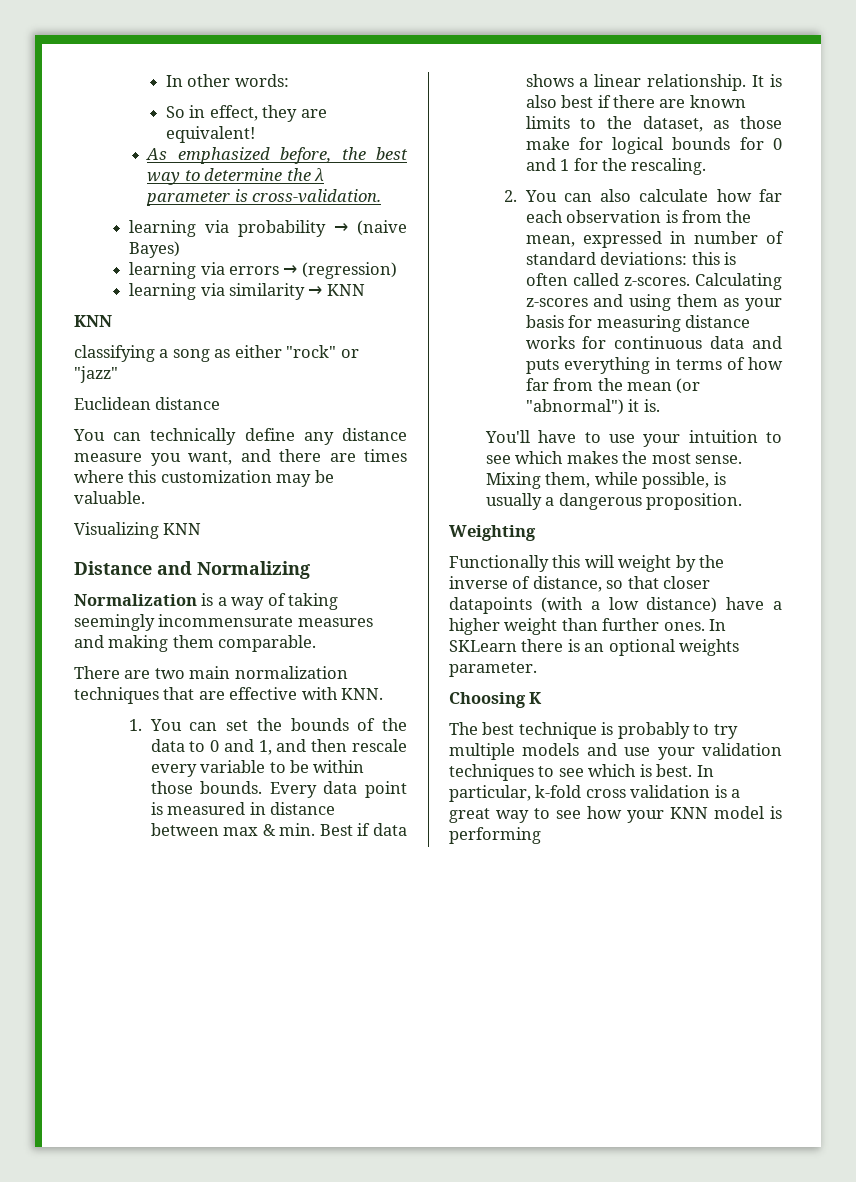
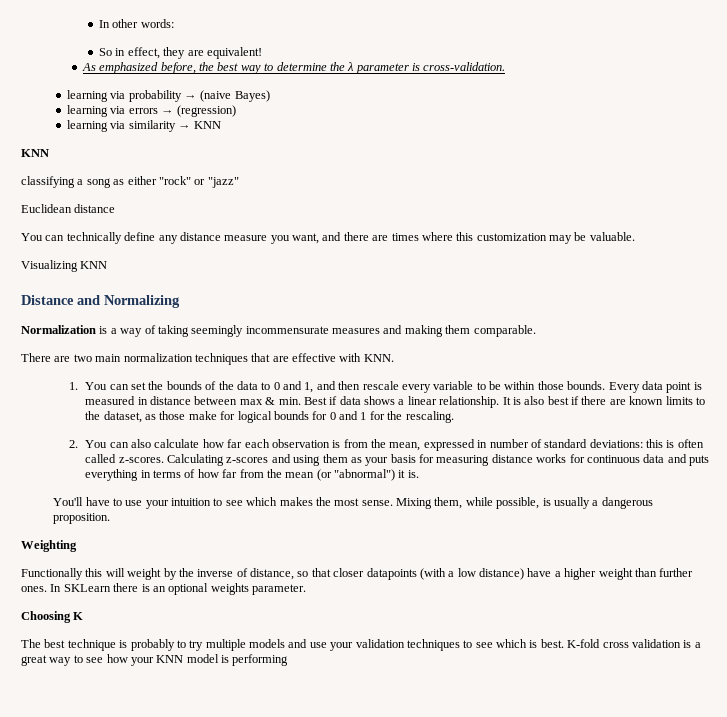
- In particular, k-fold cross validation is a great way to see how your KNN model is performing
+ K-fold cross validation is a great way to see how your KNN model is performing

